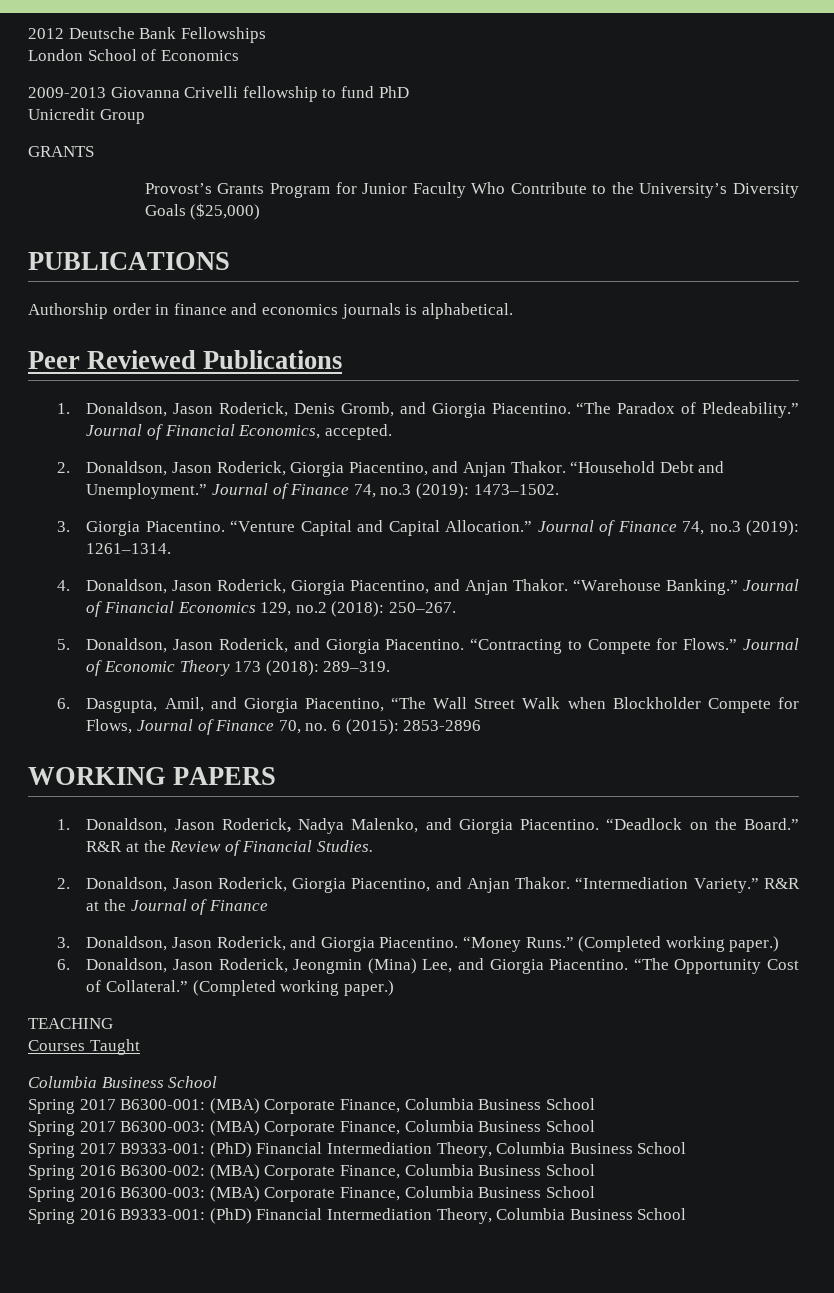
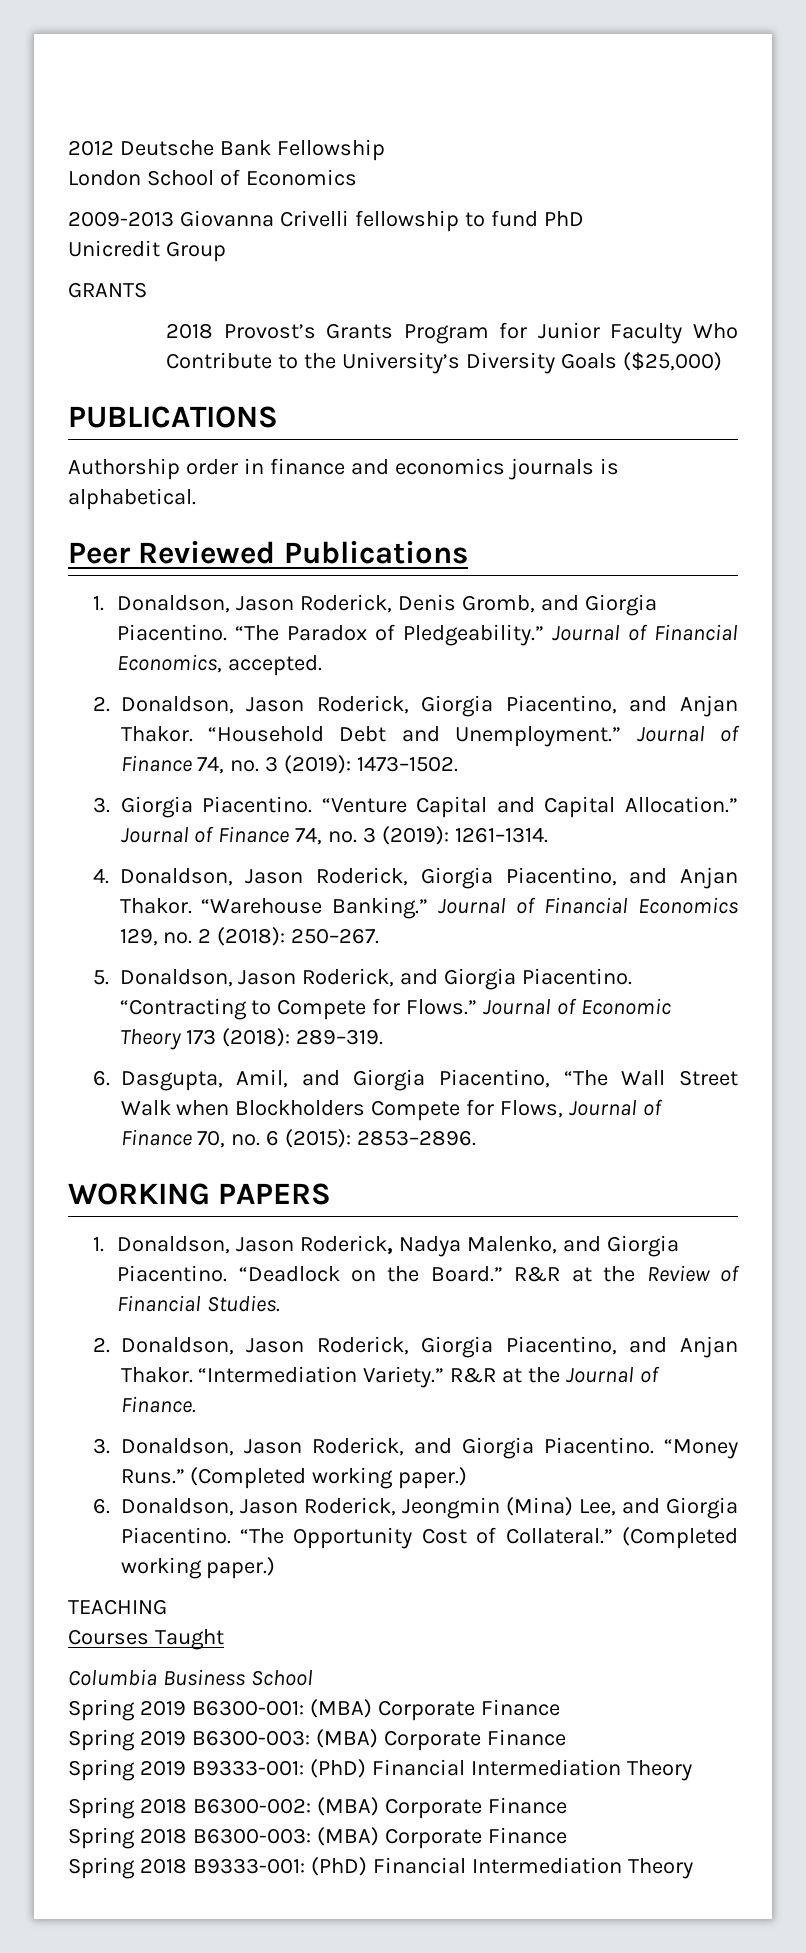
- 2012 Deutsche Bank Fellowships
+ 2012 Deutsche Bank Fellowship
- Provost’s Grants Program for Junior Faculty Who Contribute to the University’s Diversity Goals ($25,000)
+ 2018 Provost’s Grants Program for Junior Faculty Who Contribute to the University’s Diversity Goals ($25,000)
- “The Paradox of Pledeability.”
+ “The Paradox of Pledgeability.”
- Journal of Finance 74, no.3 (2019): 1473–1502.
+ Journal of Finance 74, no. 3 (2019): 1473–1502.
- Journal of Finance 74, no.3 (2019): 1261–1314.
+ Journal of Finance 74, no. 3 (2019): 1261–1314.
- Journal of Financial Economics 129, no.2 (2018): 250–267.
+ Journal of Financial Economics 129, no. 2 (2018): 250–267.
- 6. Dasgupta, Amil, and Giorgia Piacentino, “The Wall Street Walk when Blockholder Compete for Flows, Journal of Finance 70, no. 6 (2015): 2853-2896
+ 6. Dasgupta, Amil, and Giorgia Piacentino, “The Wall Street Walk when Blockholders Compete for Flows, Journal of Finance 70, no. 6 (2015): 2853–2896.
- R&R at the Journal of Finance
+ R&R at the Journal of Finance.
- Spring 2017 B6300-001: (MBA) Corporate Finance, Columbia Business School
- Spring 2017 B6300-003: (MBA) Corporate Finance, Columbia Business School
- Spring 2017 B9333-001: (PhD) Financial Intermediation Theory, Columbia Business School
- Spring 2016 B6300-002: (MBA) Corporate Finance, Columbia Business School
- Spring 2016 B6300-003: (MBA) Corporate Finance, Columbia Business School
- Spring 2016 B9333-001: (PhD) Financial Intermediation Theory, Columbia Business School
+ Spring 2019 B6300-001: (MBA) Corporate Finance
+ Spring 2019 B6300-003: (MBA) Corporate Finance
+ Spring 2019 B9333-001: (PhD) Financial Intermediation Theory
+ Spring 2018 B6300-002: (MBA) Corporate Finance
+ Spring 2018 B6300-003: (MBA) Corporate Finance
+ Spring 2018 B9333-001: (PhD) Financial Intermediation Theory

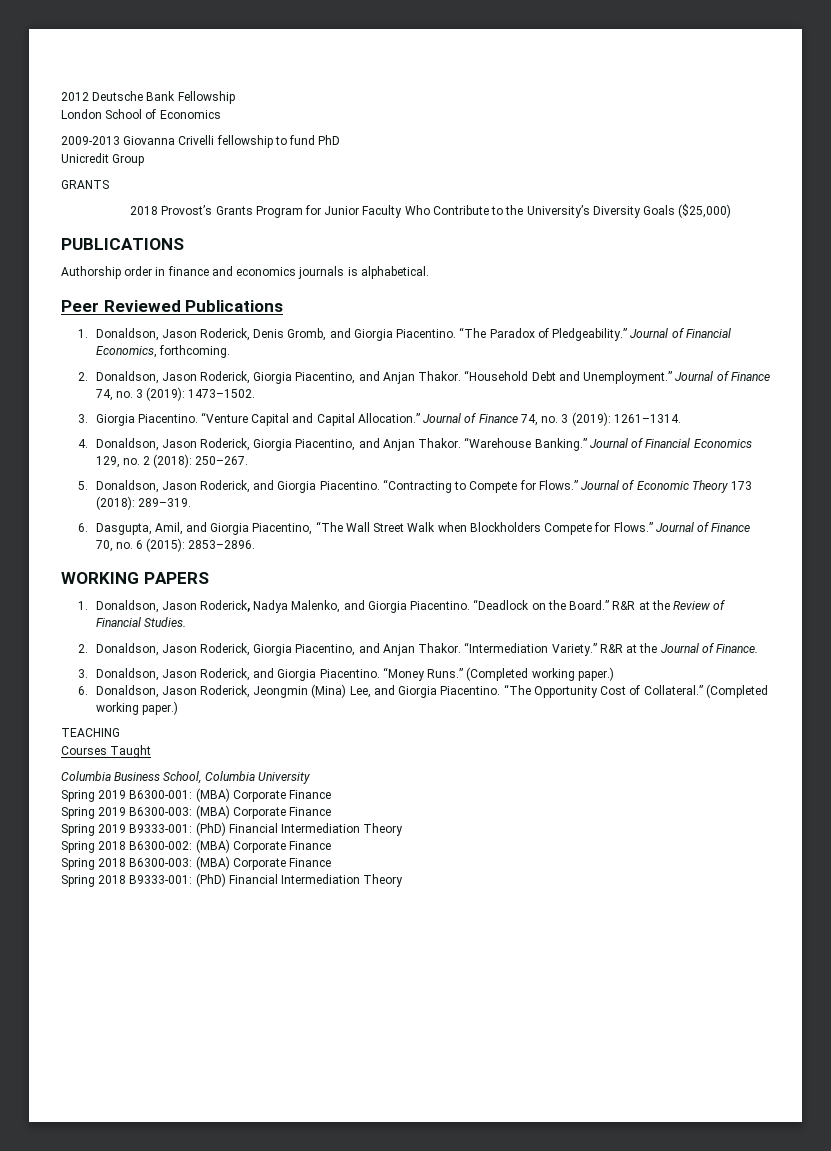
- Journal of Financial Economics, accepted.
+ Journal of Financial Economics, forthcoming.
- 6. Dasgupta, Amil, and Giorgia Piacentino, “The Wall Street Walk when Blockholders Compete for Flows, Journal of Finance 70, no. 6 (2015): 2853–2896.
+ 6. Dasgupta, Amil, and Giorgia Piacentino, “The Wall Street Walk when Blockholders Compete for Flows.” Journal of Finance 70, no. 6 (2015): 2853–2896.
- Columbia Business School
+ Columbia Business School, Columbia University

